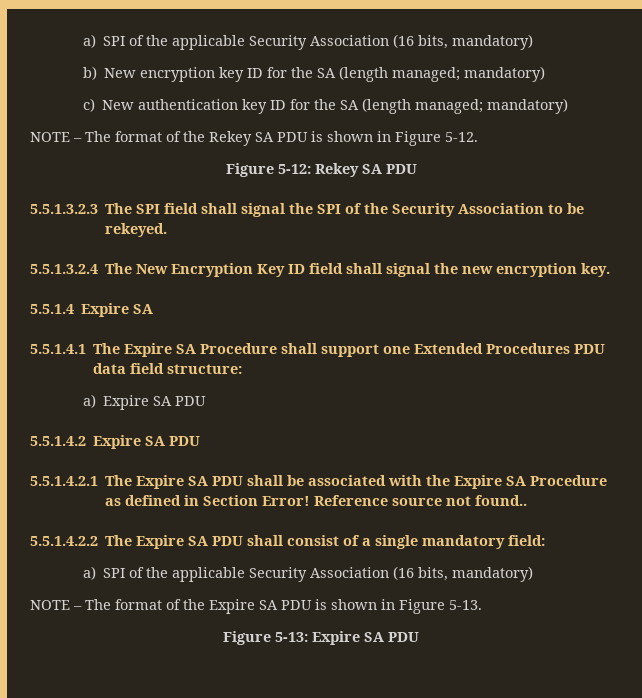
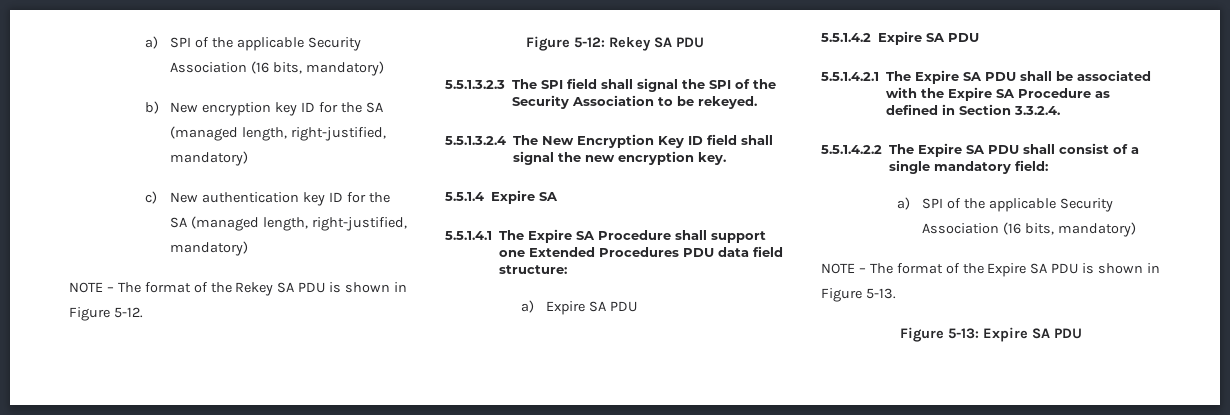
- b) New encryption key ID for the SA (length managed; mandatory)
+ b) New encryption key ID for the SA (managed length, right-justified, mandatory)
- c) New authentication key ID for the SA (length managed; mandatory)
+ c) New authentication key ID for the SA (managed length, right-justified, mandatory)
- 5.5.1.4.2.1 The Expire SA PDU shall be associated with the Expire SA Procedure as defined in Section Error! Reference source not found..
+ 5.5.1.4.2.1 The Expire SA PDU shall be associated with the Expire SA Procedure as defined in Section 3.3.2.4.

